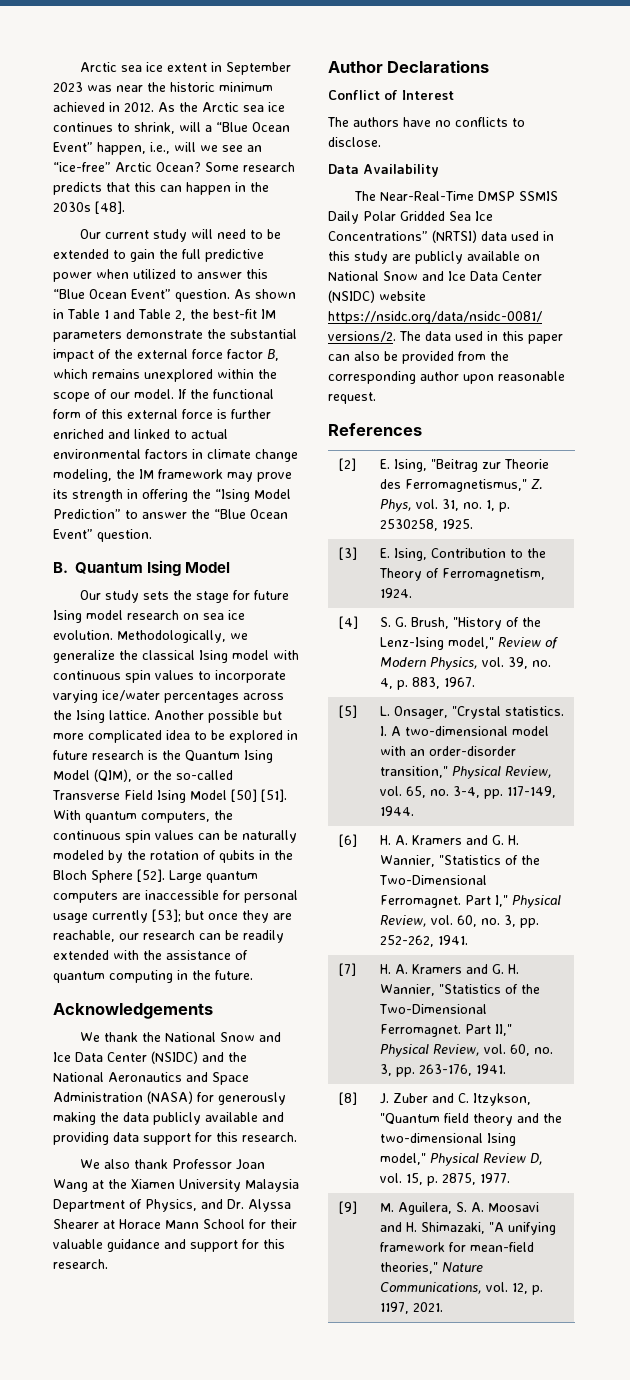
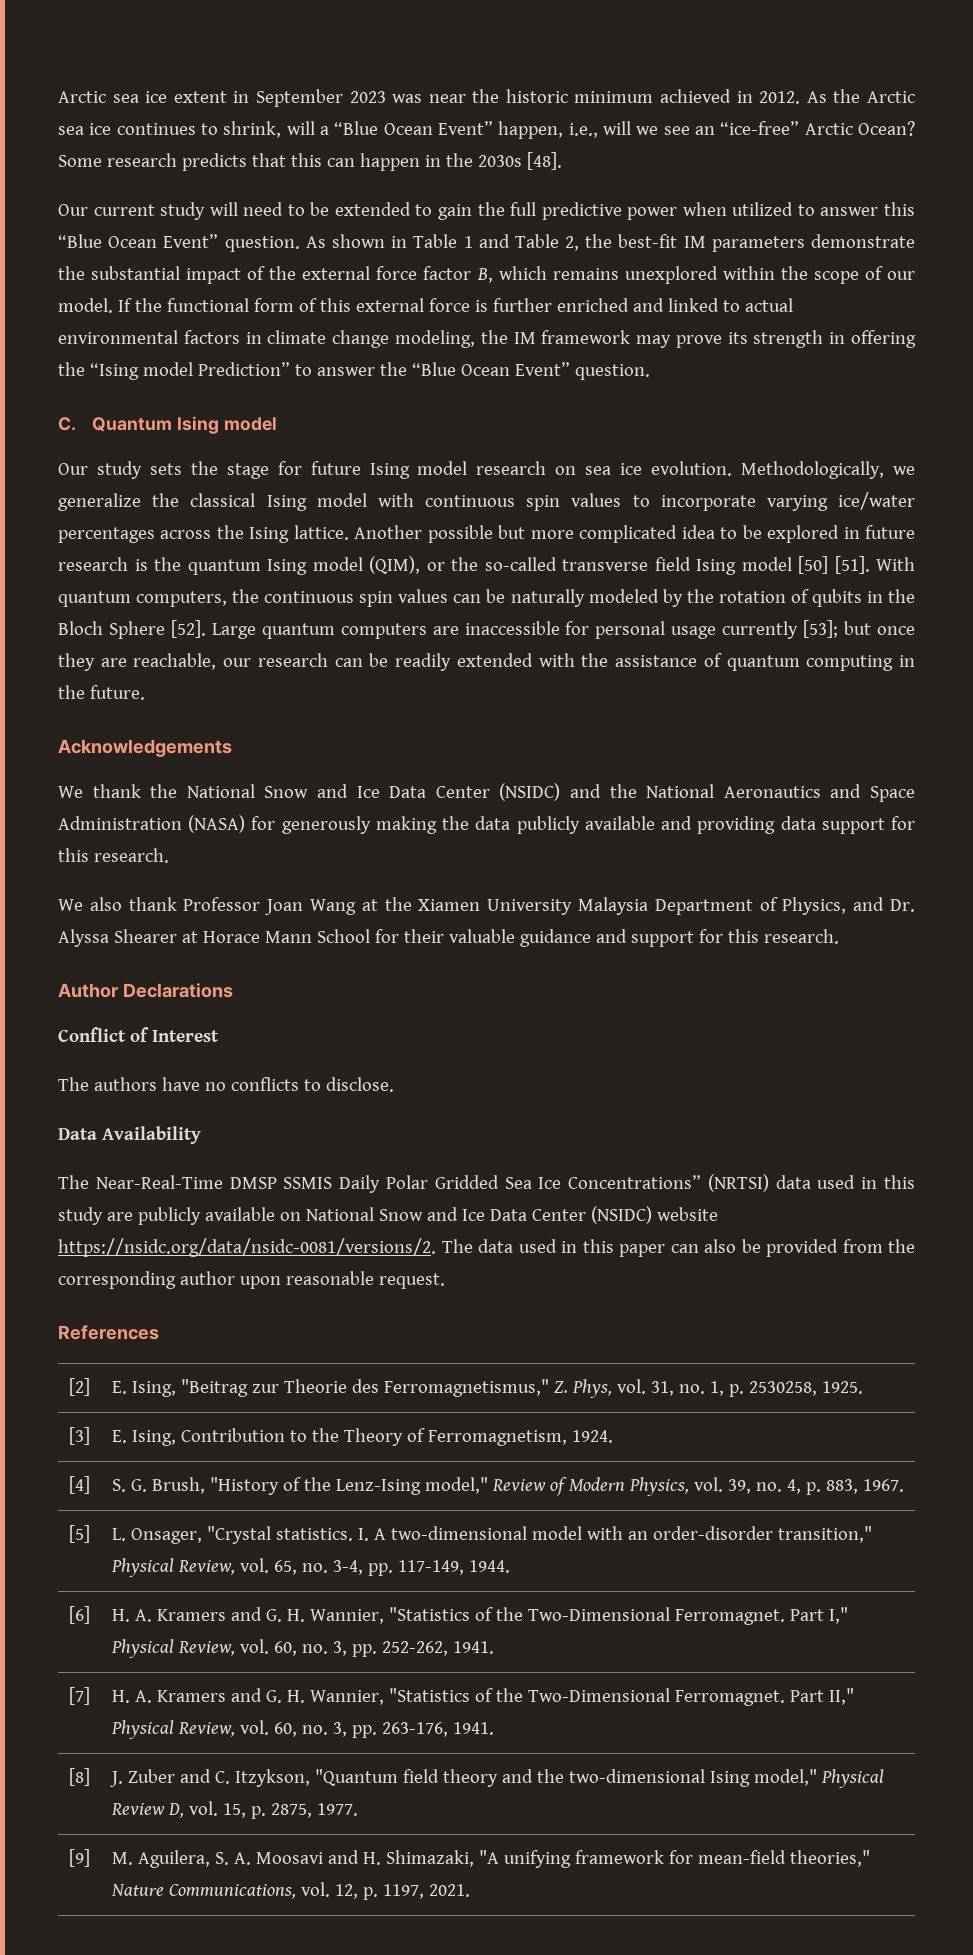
- If the functional form of this external force is further enriched and linked to actual environmental factors in climate change modeling, the IM framework may prove its strength in offering the “Ising Model Prediction” to answer the “Blue Ocean Event” question.
+ If the functional form of this external force is further enriched and linked to actual environmental factors in climate change modeling, the IM framework may prove its strength in offering the “Ising model Prediction” to answer the “Blue Ocean Event” question.
- B. Quantum Ising Model
+ C. Quantum Ising model
- Another possible but more complicated idea to be explored in future research is the Quantum Ising Model (QIM), or the so-called Transverse Field Ising Model [50] [51].
+ Another possible but more complicated idea to be explored in future research is the quantum Ising model (QIM), or the so-called transverse field Ising model [50] [51].

